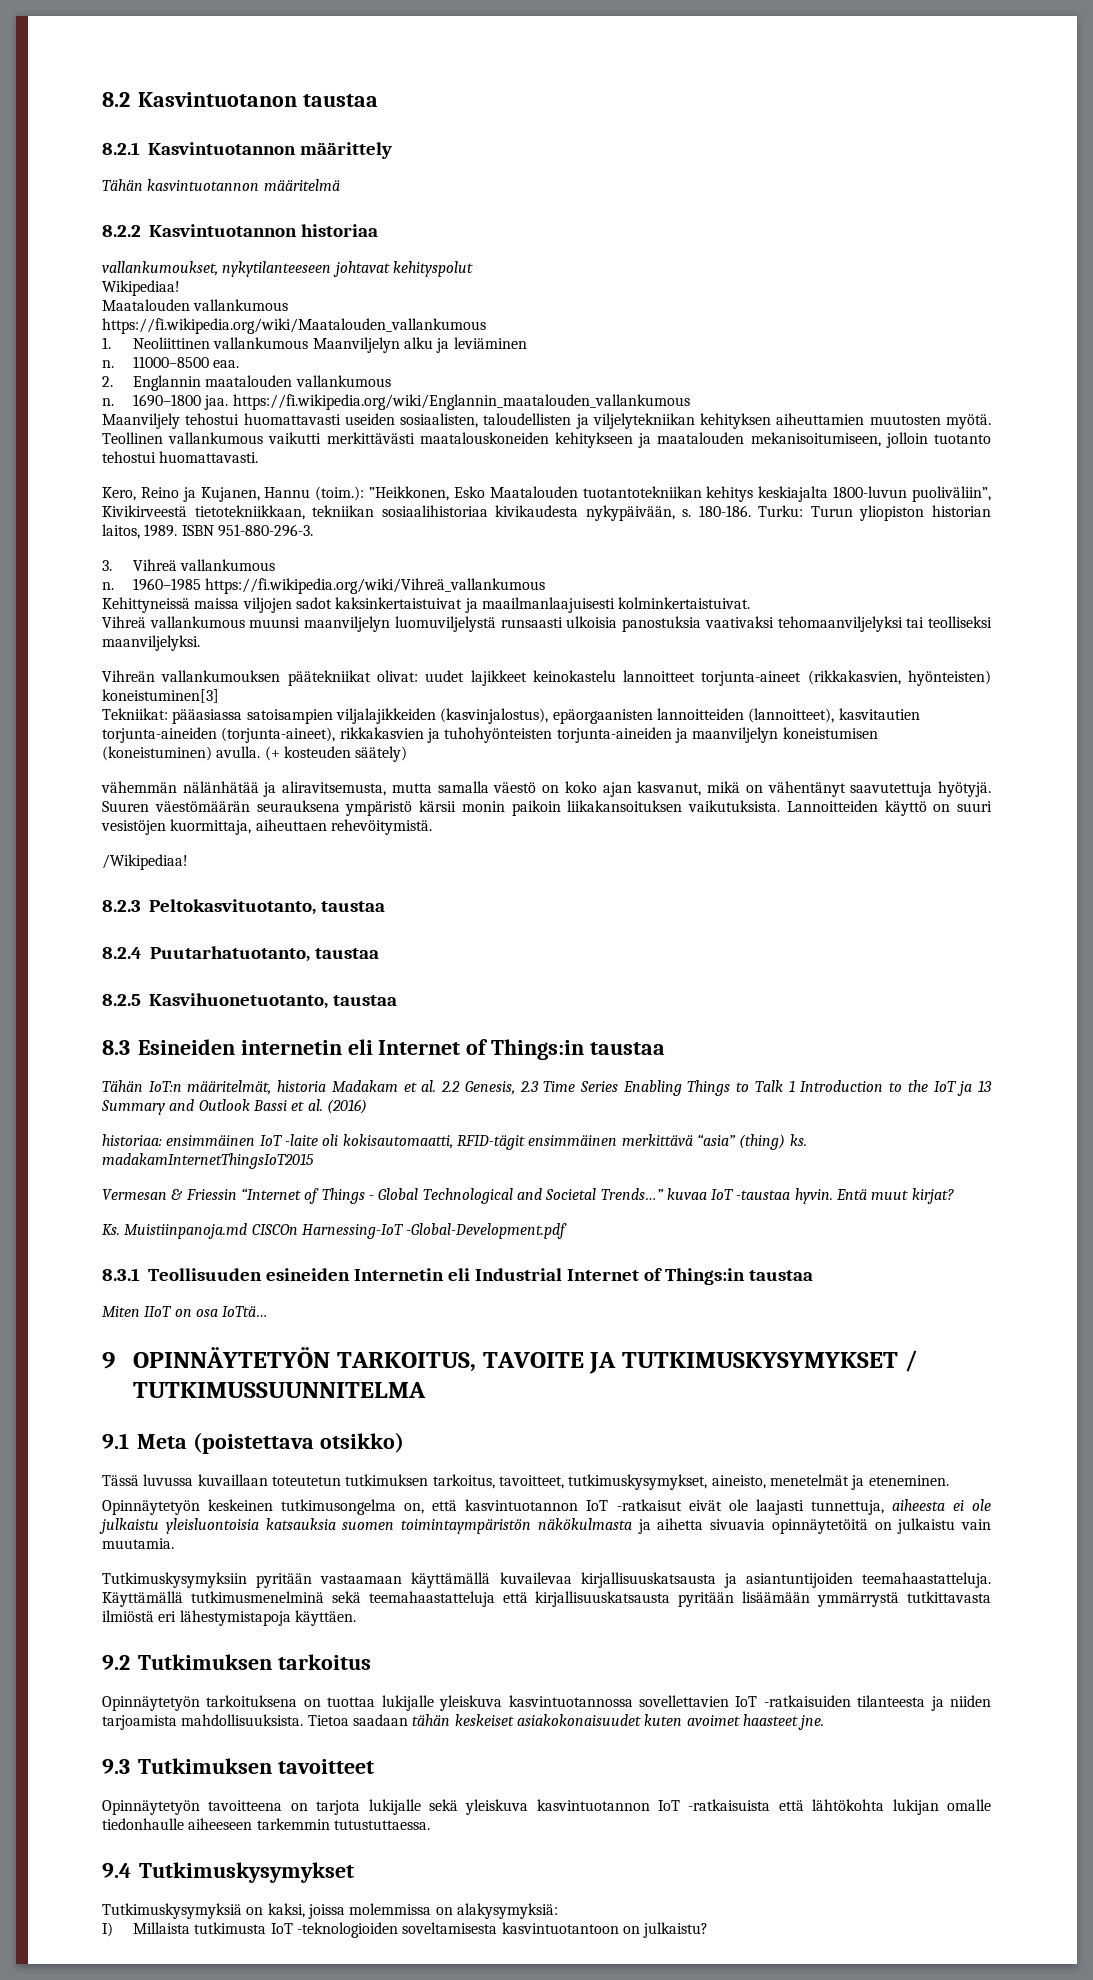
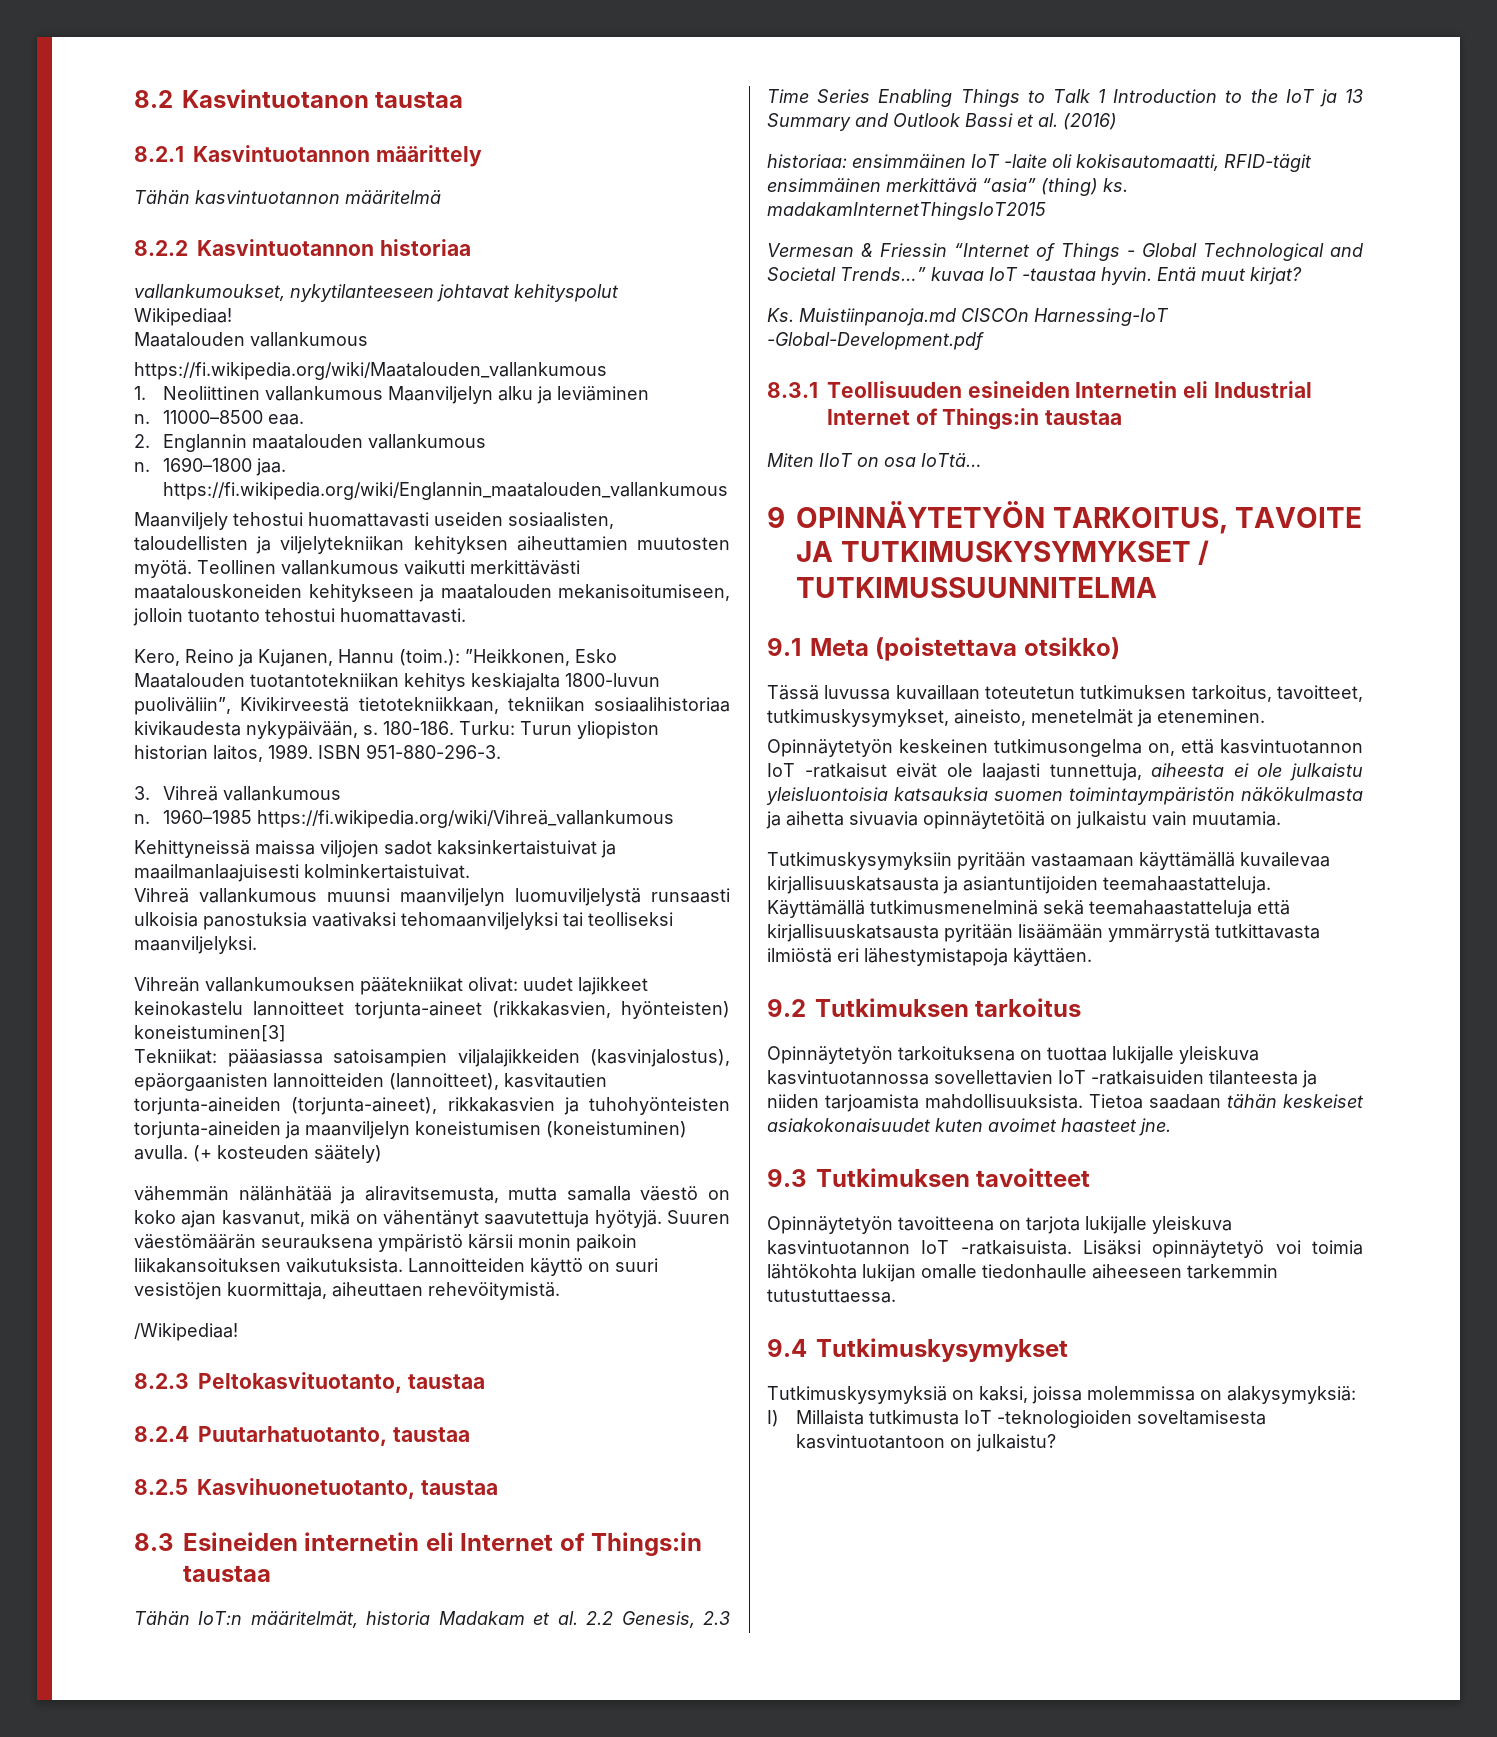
- Opinnäytetyön tavoitteena on tarjota lukijalle sekä yleiskuva kasvintuotannon IoT -ratkaisuista että lähtökohta lukijan omalle tiedonhaulle aiheeseen tarkemmin tutustuttaessa.
+ Opinnäytetyön tavoitteena on tarjota lukijalle yleiskuva kasvintuotannon IoT -ratkaisuista. Lisäksi opinnäytetyö voi toimia lähtökohta lukijan omalle tiedonhaulle aiheeseen tarkemmin tutustuttaessa.

